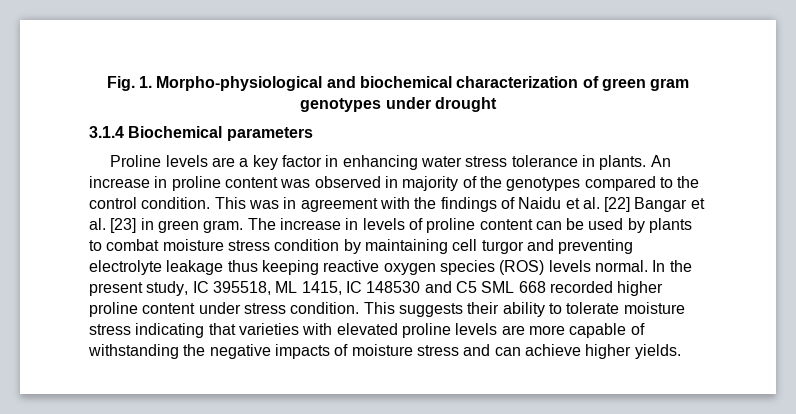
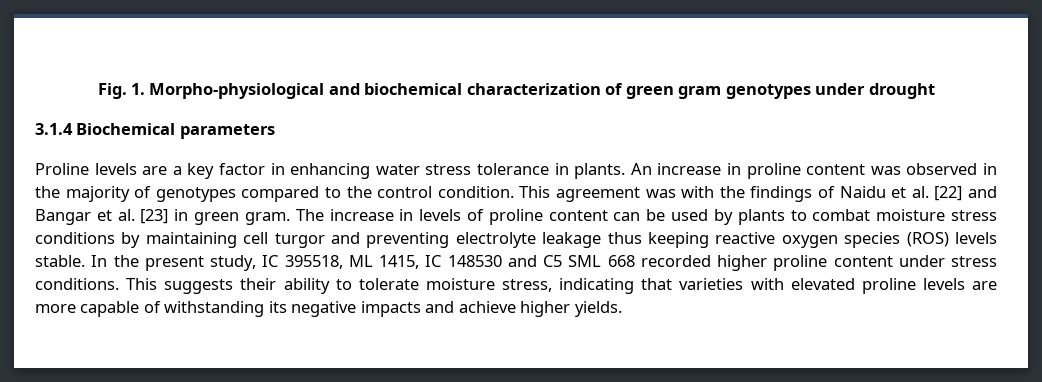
- An increase in proline content was observed in majority of the genotypes compared to the control condition.
+ An increase in proline content was observed in the majority of genotypes compared to the control condition.
- This was in agreement with the findings of Naidu et al. [22] Bangar et al. [23] in green gram.
+ This agreement was with the findings of Naidu et al. [22] and Bangar et al. [23] in green gram.
- The increase in levels of proline content can be used by plants to combat moisture stress condition by maintaining cell turgor and preventing electrolyte leakage thus keeping reactive oxygen species (ROS) levels normal.
+ The increase in levels of proline content can be used by plants to combat moisture stress conditions by maintaining cell turgor and preventing electrolyte leakage thus keeping reactive oxygen species (ROS) levels stable.
- In the present study, IC 395518, ML 1415, IC 148530 and C5 SML 668 recorded higher proline content under stress condition.
+ In the present study, IC 395518, ML 1415, IC 148530 and C5 SML 668 recorded higher proline content under stress conditions.
- This suggests their ability to tolerate moisture stress indicating that varieties with elevated proline levels are more capable of withstanding the negative impacts of moisture stress and can achieve higher yields.
+ This suggests their ability to tolerate moisture stress, indicating that varieties with elevated proline levels are more capable of withstanding its negative impacts and achieve higher yields.

